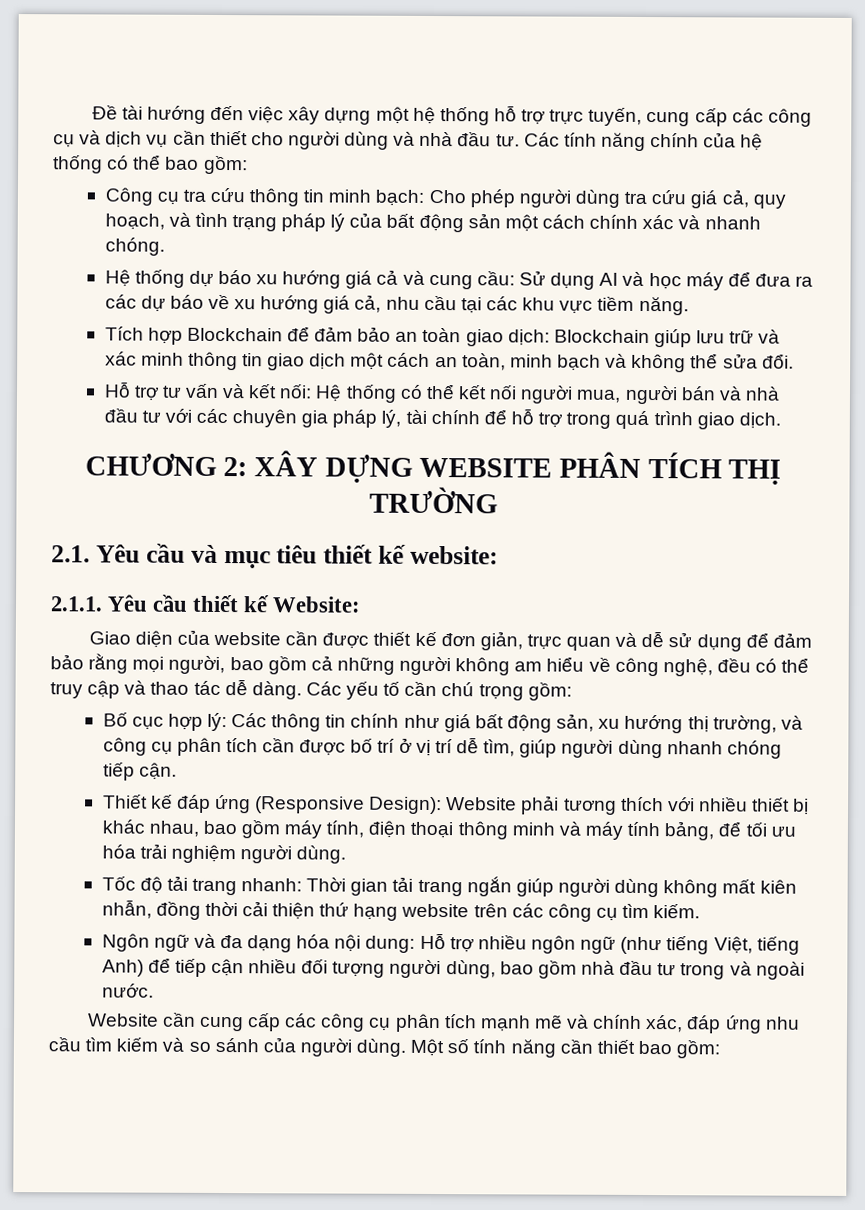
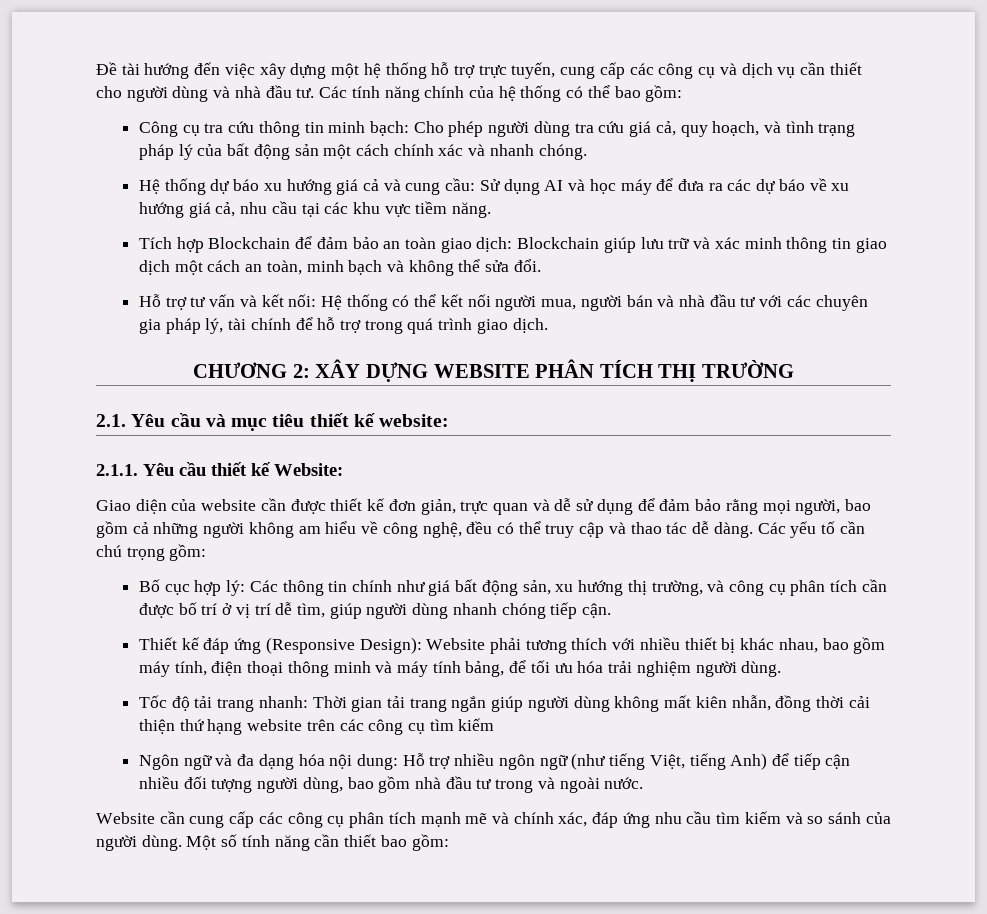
- Tốc độ tải trang nhanh: Thời gian tải trang ngắn giúp người dùng không mất kiên nhẫn, đồng thời cải thiện thứ hạng website trên các công cụ tìm kiếm.
+ Tốc độ tải trang nhanh: Thời gian tải trang ngắn giúp người dùng không mất kiên nhẫn, đồng thời cải thiện thứ hạng website trên các công cụ tìm kiếm

